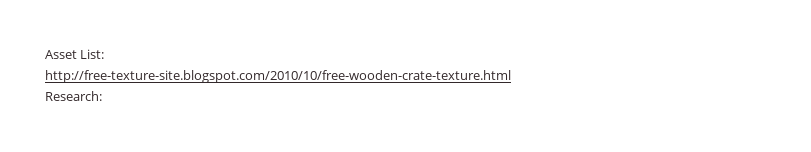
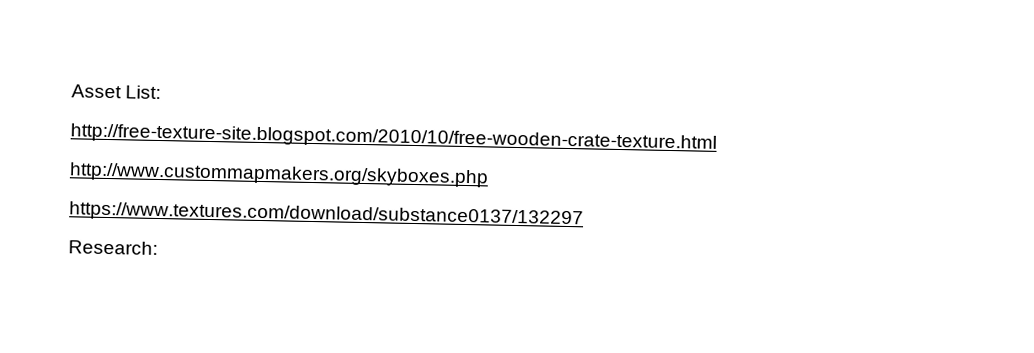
+ http://www.custommapmakers.org/skyboxes.php
+ https://www.textures.com/download/substance0137/132297

